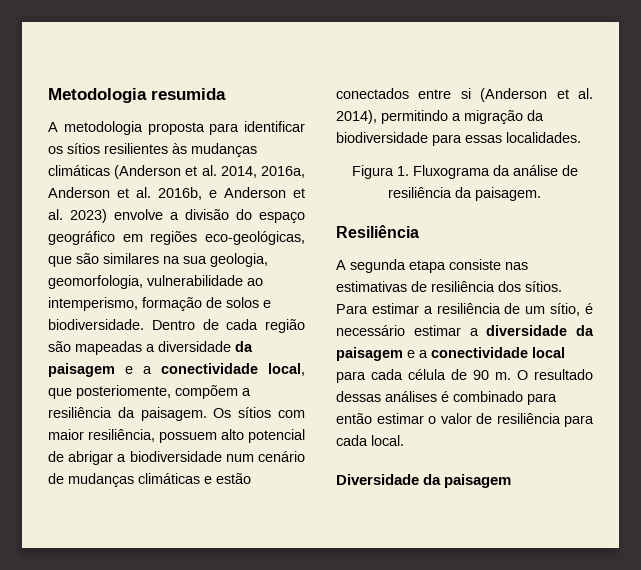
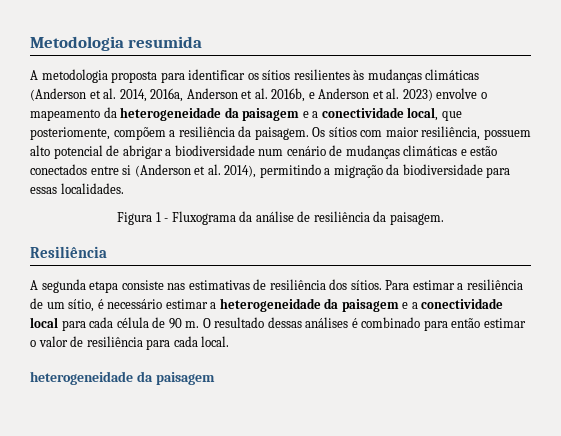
- A metodologia proposta para identificar os sítios resilientes às mudanças climáticas (Anderson et al. 2014, 2016a, Anderson et al. 2016b, e Anderson et al. 2023) envolve a divisão do espaço geográfico em regiões eco-geológicas, que são similares na sua geologia, geomorfologia, vulnerabilidade ao intemperismo, formação de solos e biodiversidade. Dentro de cada região são mapeadas a diversidade da paisagem e a conectividade local, que posteriomente, compõem a resiliência da paisagem.
+ A metodologia proposta para identificar os sítios resilientes às mudanças climáticas (Anderson et al. 2014, 2016a, Anderson et al. 2016b, e Anderson et al. 2023) envolve o mapeamento da heterogeneidade da paisagem e a conectividade local, que posteriomente, compõem a resiliência da paisagem.
- Figura 1. Fluxograma da análise de resiliência da paisagem.
+ Figura 1 - Fluxograma da análise de resiliência da paisagem.
- Para estimar a resiliência de um sítio, é necessário estimar a diversidade da paisagem e a conectividade local para cada célula de 90 m.
+ Para estimar a resiliência de um sítio, é necessário estimar a heterogeneidade da paisagem e a conectividade local para cada célula de 90 m.
  O resultado dessas análises é combinado para então estimar o valor de resiliência para cada local.
- Diversidade da paisagem
+ heterogeneidade da paisagem

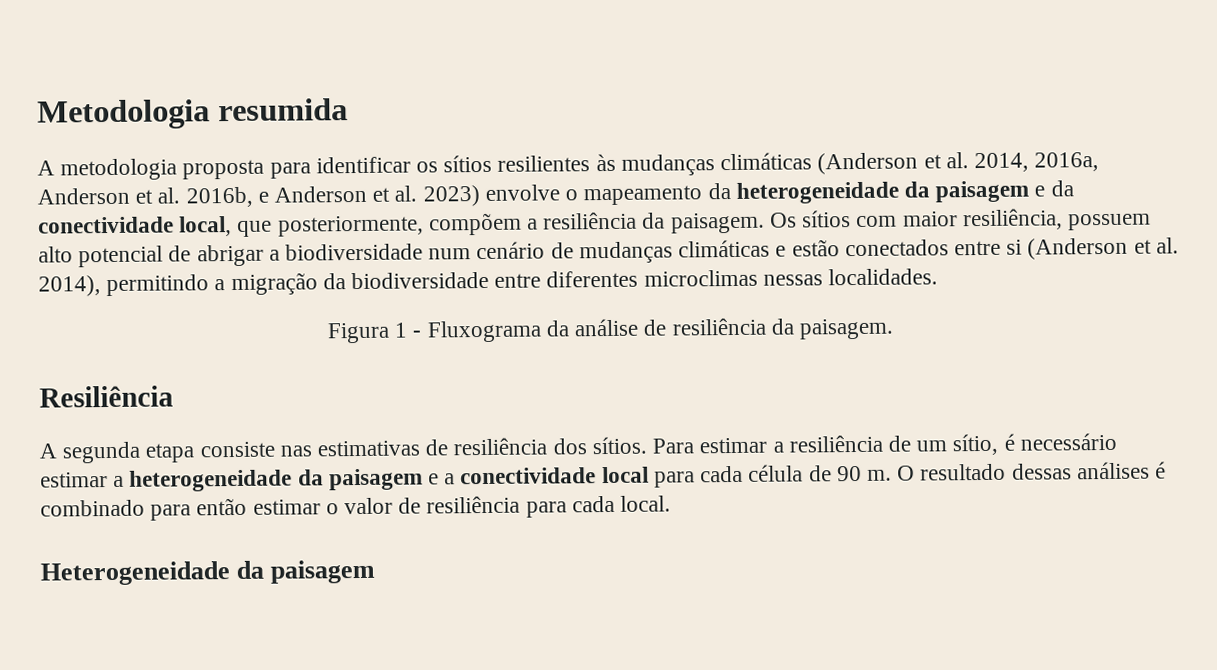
- A metodologia proposta para identificar os sítios resilientes às mudanças climáticas (Anderson et al. 2014, 2016a, Anderson et al. 2016b, e Anderson et al. 2023) envolve o mapeamento da heterogeneidade da paisagem e a conectividade local, que posteriomente, compõem a resiliência da paisagem.
+ A metodologia proposta para identificar os sítios resilientes às mudanças climáticas (Anderson et al. 2014, 2016a, Anderson et al. 2016b, e Anderson et al. 2023) envolve o mapeamento da heterogeneidade da paisagem e da conectividade local, que posteriormente, compõem a resiliência da paisagem.
- Os sítios com maior resiliência, possuem alto potencial de abrigar a biodiversidade num cenário de mudanças climáticas e estão conectados entre si (Anderson et al. 2014), permitindo a migração da biodiversidade para essas localidades.
+ Os sítios com maior resiliência, possuem alto potencial de abrigar a biodiversidade num cenário de mudanças climáticas e estão conectados entre si (Anderson et al. 2014), permitindo a migração da biodiversidade entre diferentes microclimas nessas localidades.
  O resultado dessas análises é combinado para então estimar o valor de resiliência para cada local.
- heterogeneidade da paisagem
+ Heterogeneidade da paisagem

